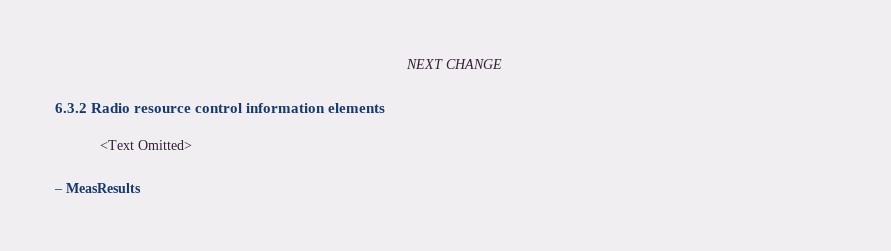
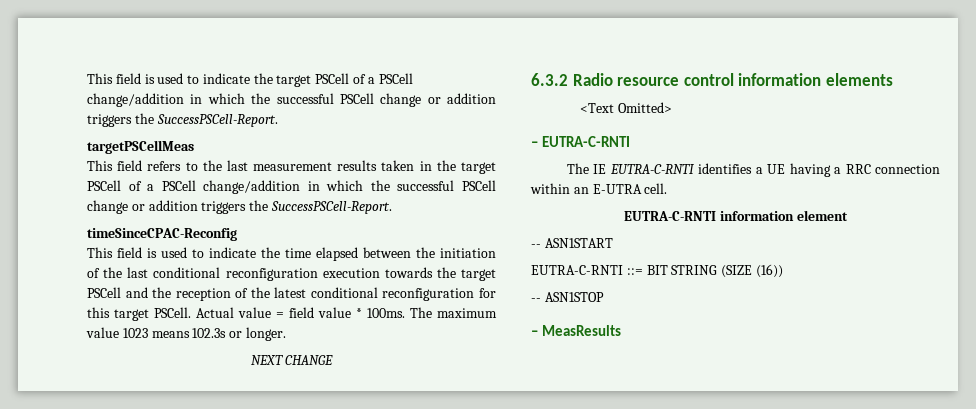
+ This field is used to indicate the target PSCell of a PSCell change/addition in which the successful PSCell change or addition triggers the SuccessPSCell-Report.
+ targetPSCellMeas
+ This field refers to the last measurement results taken in the target PSCell of a PSCell change/addition in which the successful PSCell change or addition triggers the SuccessPSCell-Report.
+ timeSinceCPAC-Reconfig
+ This field is used to indicate the time elapsed between the initiation of the last conditional reconfiguration execution towards the target PSCell and the reception of the latest conditional reconfiguration for this target PSCell. Actual value = field value * 100ms. The maximum value 1023 means 102.3s or longer.
+ – EUTRA-C-RNTI
+ The IE EUTRA-C-RNTI identifies a UE having a RRC connection within an E-UTRA cell.
+ EUTRA-C-RNTI information element
+ -- ASN1START
+ EUTRA-C-RNTI ::= BIT STRING (SIZE (16))
+ -- ASN1STOP

